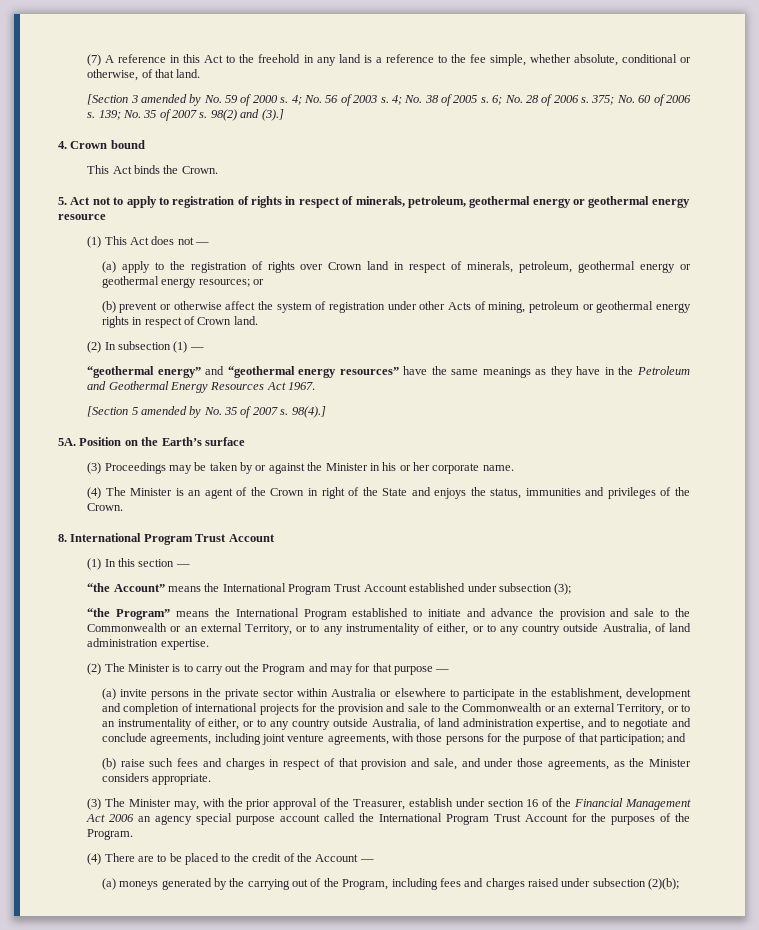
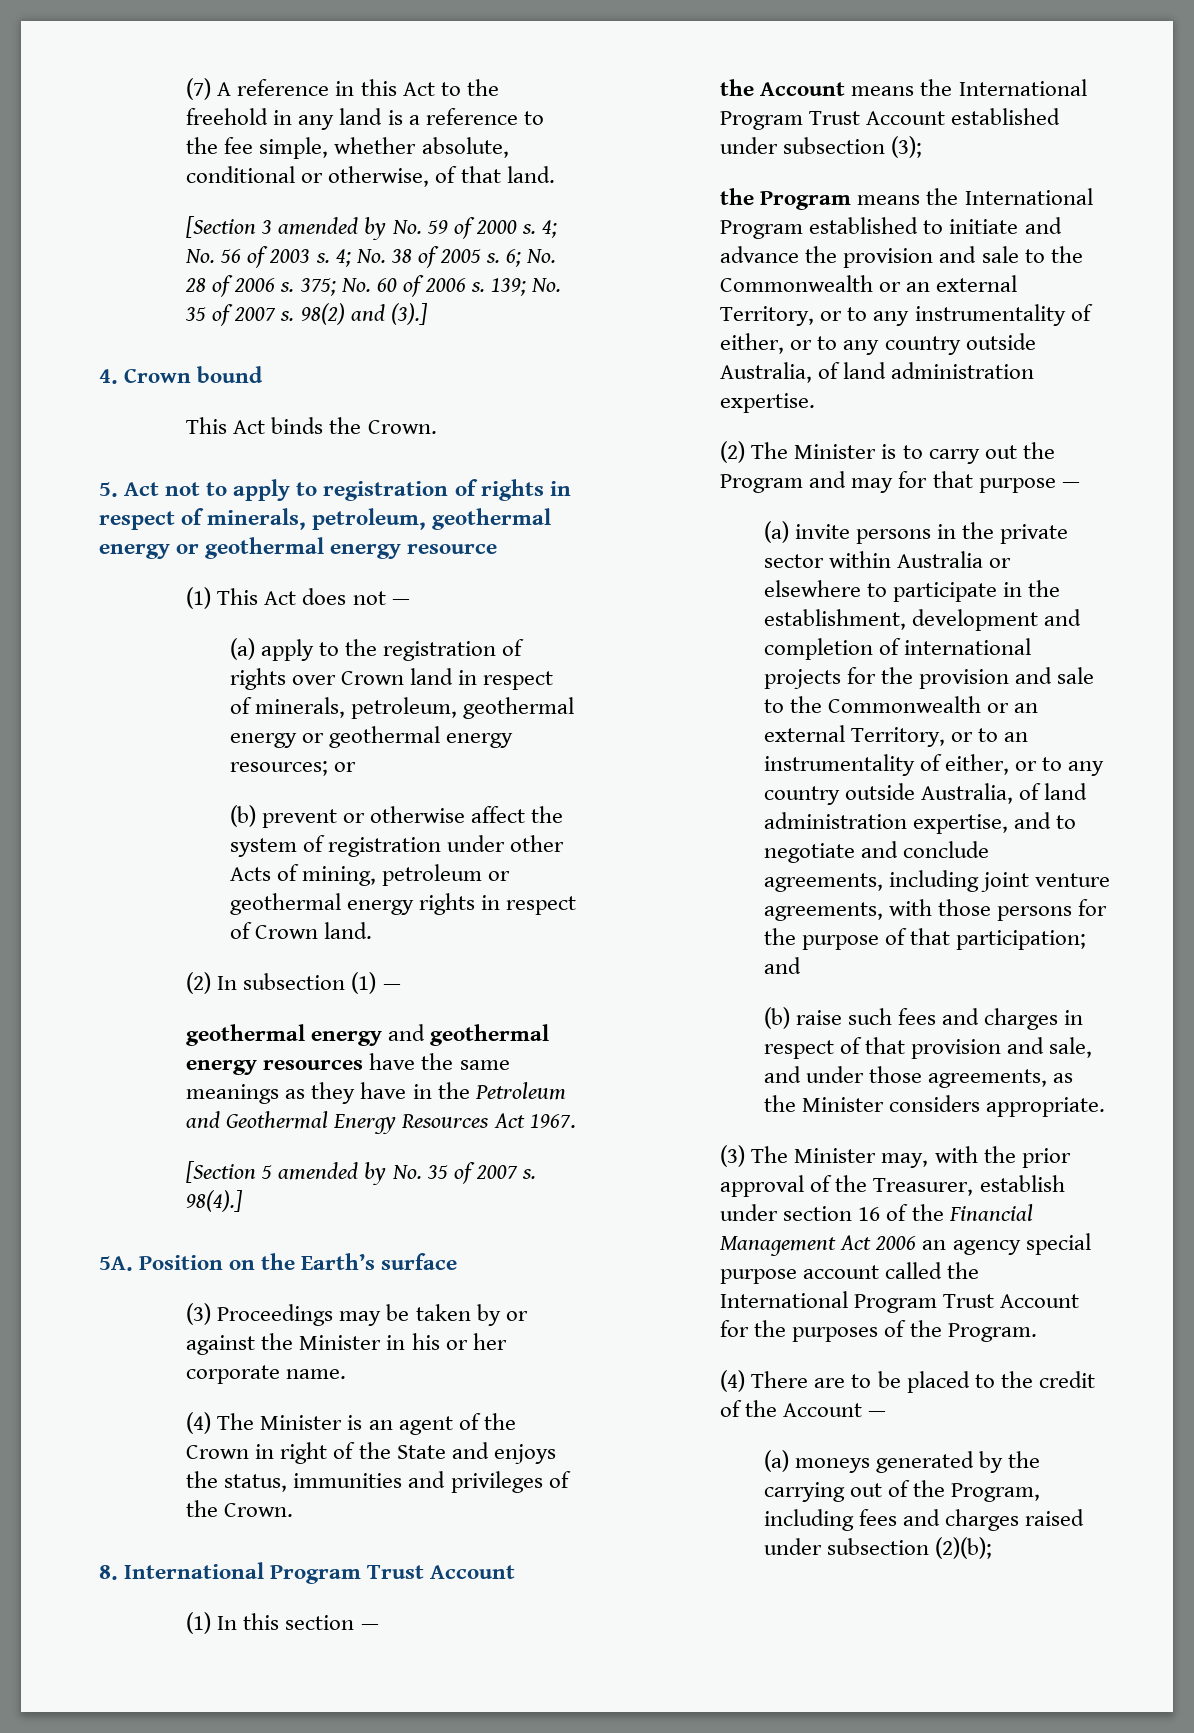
- “geothermal energy” and “geothermal energy resources” have the same meanings as they have in the Petroleum and Geothermal Energy Resources Act 1967.
+ geothermal energy and geothermal energy resources have the same meanings as they have in the Petroleum and Geothermal Energy Resources Act 1967.
- “the Account” means the International Program Trust Account established under subsection (3);
+ the Account means the International Program Trust Account established under subsection (3);
- “the Program” means the International Program established to initiate and advance the provision and sale to the Commonwealth or an external Territory, or to any instrumentality of either, or to any country outside Australia, of land administration expertise.
+ the Program means the International Program established to initiate and advance the provision and sale to the Commonwealth or an external Territory, or to any instrumentality of either, or to any country outside Australia, of land administration expertise.

